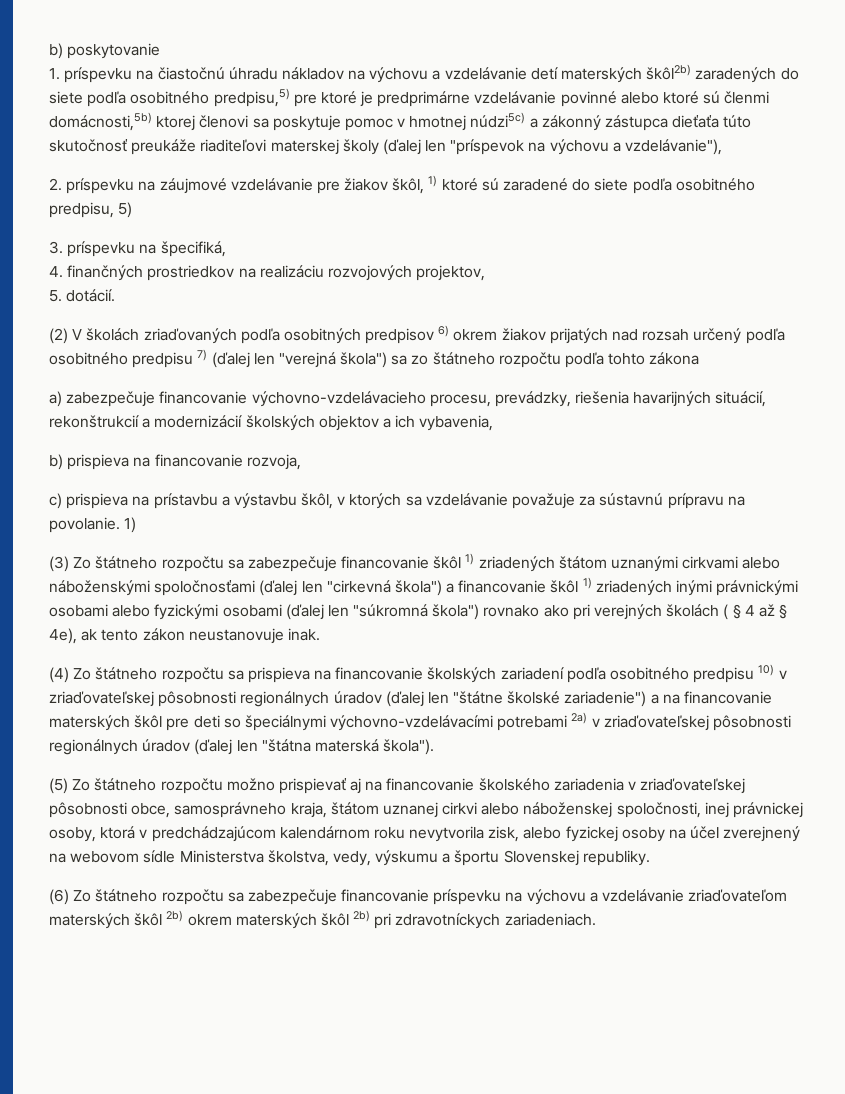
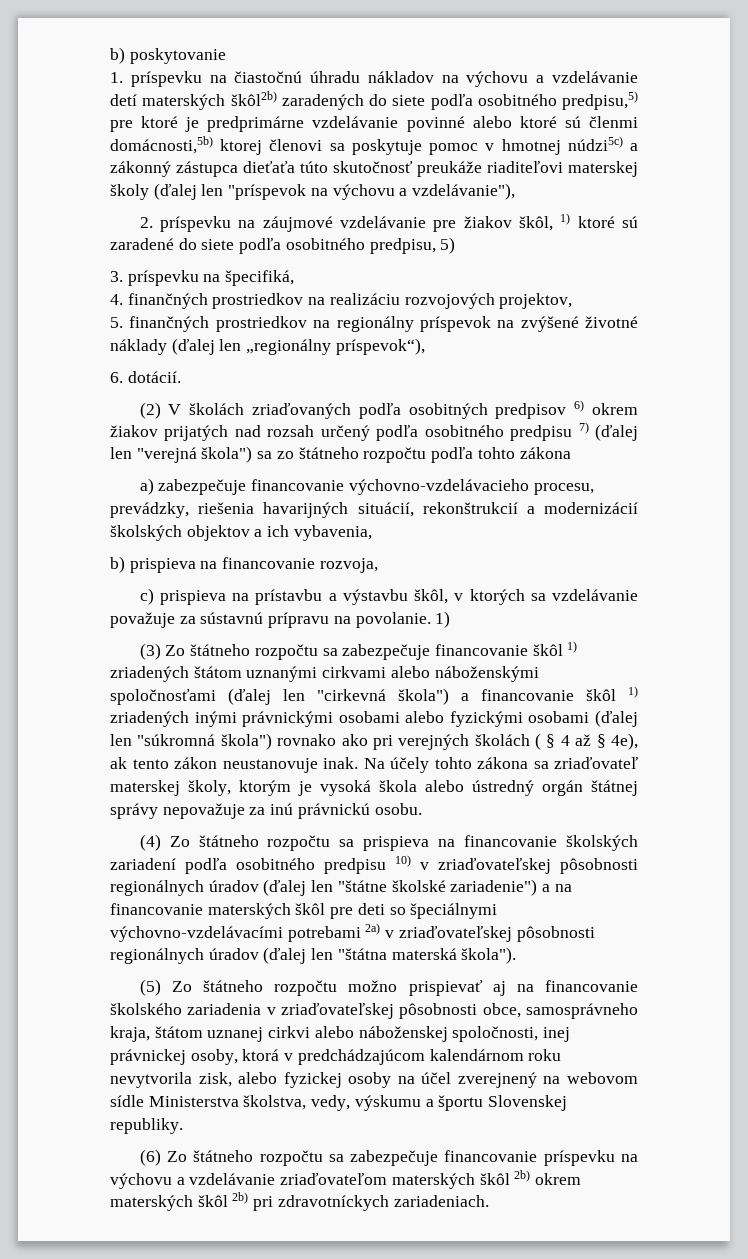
- 5. dotácií.
+ 5. finančných prostriedkov na regionálny príspevok na zvýšené životné náklady (ďalej len „regionálny príspevok“),
+ 6. dotácií.
+ Na účely tohto zákona sa zriaďovateľ materskej školy, ktorým je vysoká škola alebo ústredný orgán štátnej správy nepovažuje za inú právnickú osobu.

